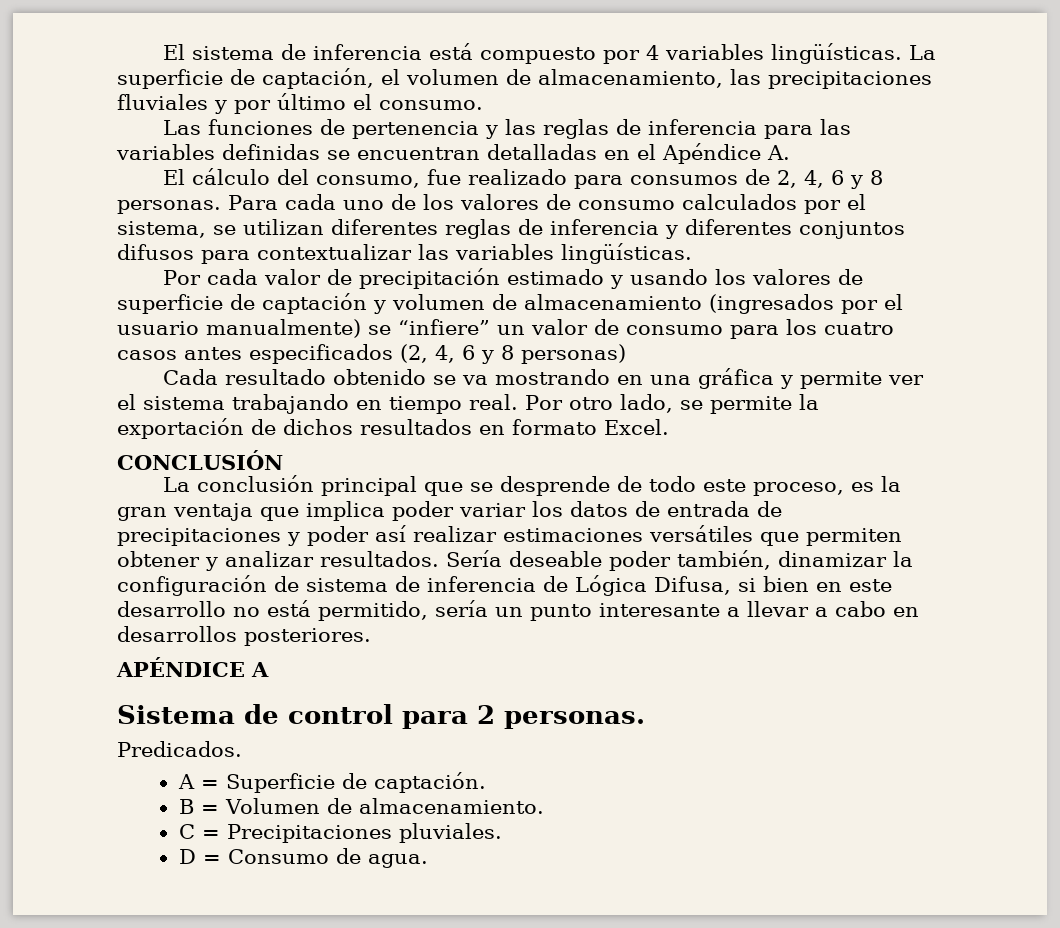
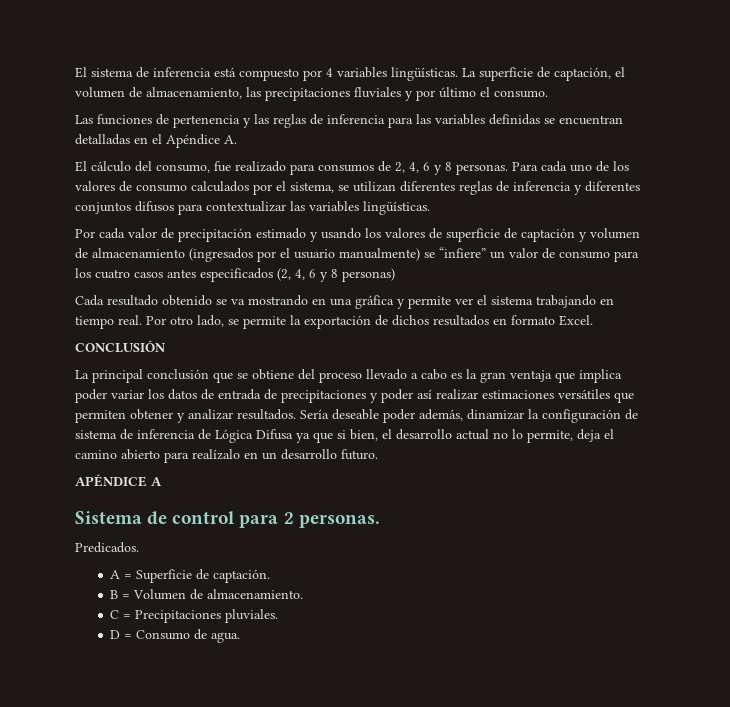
- La conclusión principal que se desprende de todo este proceso, es la gran ventaja que implica poder variar los datos de entrada de precipitaciones y poder así realizar estimaciones versátiles que permiten obtener y analizar resultados.
+ La principal conclusión que se obtiene del proceso llevado a cabo es la gran ventaja que implica poder variar los datos de entrada de precipitaciones y poder así realizar estimaciones versátiles que permiten obtener y analizar resultados.
- Sería deseable poder también, dinamizar la configuración de sistema de inferencia de Lógica Difusa, si bien en este desarrollo no está permitido, sería un punto interesante a llevar a cabo en desarrollos posteriores.
+ Sería deseable poder además, dinamizar la configuración de sistema de inferencia de Lógica Difusa ya que si bien, el desarrollo actual no lo permite, deja el camino abierto para realízalo en un desarrollo futuro.

